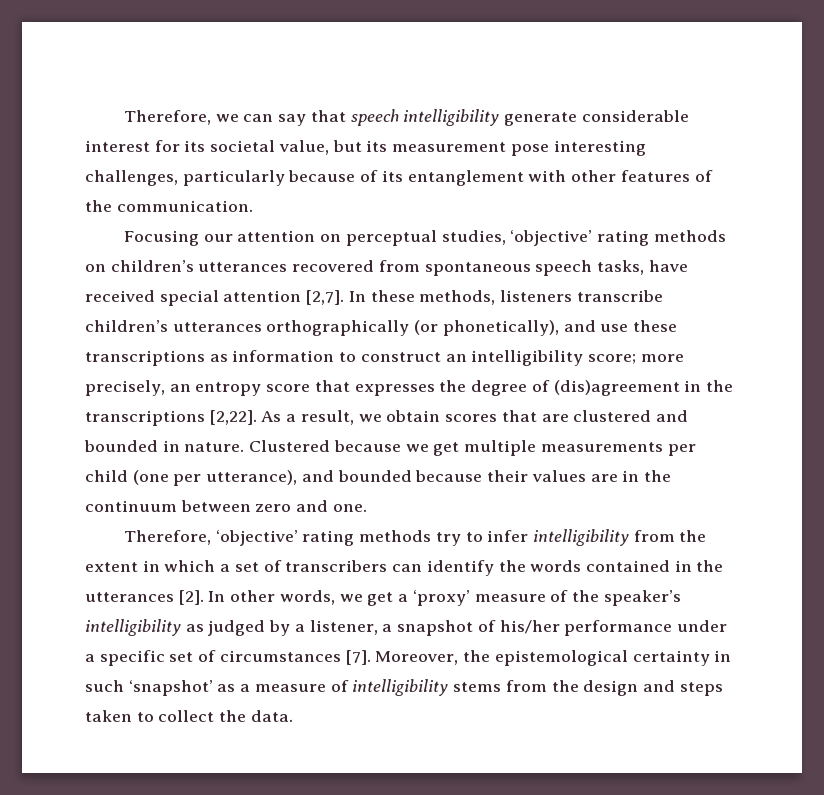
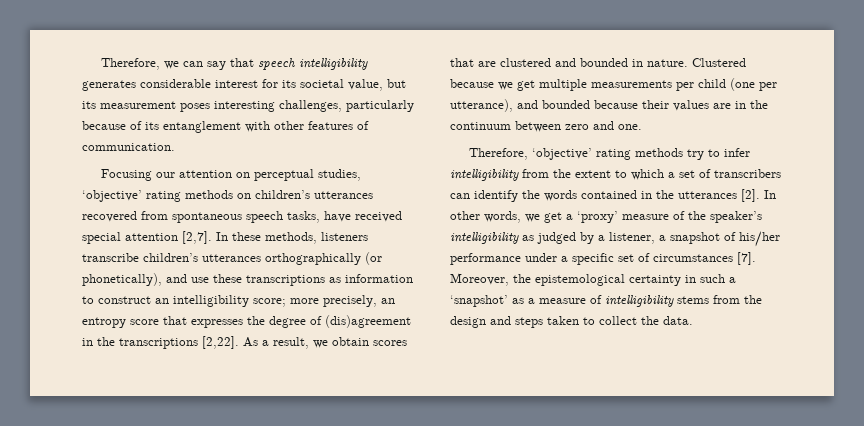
- Therefore, we can say that speech intelligibility generate considerable interest for its societal value, but its measurement pose interesting challenges, particularly because of its entanglement with other features of the communication.
+ Therefore, we can say that speech intelligibility generates considerable interest for its societal value, but its measurement poses interesting challenges, particularly because of its entanglement with other features of communication.
- Therefore, ‘objective’ rating methods try to infer intelligibility from the extent in which a set of transcribers can identify the words contained in the utterances [2].
+ Therefore, ‘objective’ rating methods try to infer intelligibility from the extent to which a set of transcribers can identify the words contained in the utterances [2].
- Moreover, the epistemological certainty in such ‘snapshot’ as a measure of intelligibility stems from the design and steps taken to collect the data.
+ Moreover, the epistemological certainty in such a ‘snapshot’ as a measure of intelligibility stems from the design and steps taken to collect the data.

